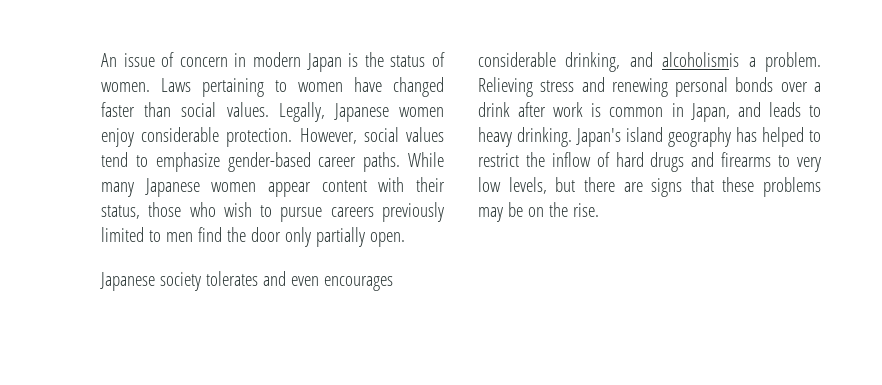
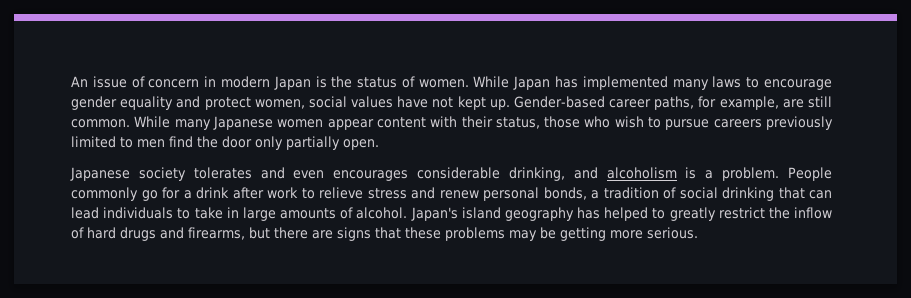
- Laws pertaining to women have changed faster than social values. Legally, Japanese women enjoy considerable protection. However, social values tend to emphasize gender-based career paths.
+ While Japan has implemented many laws to encourage gender equality and protect women, social values have not kept up. Gender-based career paths, for example, are still common.
- Japanese society tolerates and even encourages considerable drinking, and alcoholismis a problem. Relieving stress and renewing personal bonds over a drink after work is common in Japan, and leads to heavy drinking.
+ Japanese society tolerates and even encourages considerable drinking, and alcoholism is a problem. People commonly go for a drink after work to relieve stress and renew personal bonds, a tradition of social drinking that can lead individuals to take in large amounts of alcohol.
- Japan's island geography has helped to restrict the inflow of hard drugs and firearms to very low levels, but there are signs that these problems may be on the rise.
+ Japan's island geography has helped to greatly restrict the inflow of hard drugs and firearms, but there are signs that these problems may be getting more serious.

